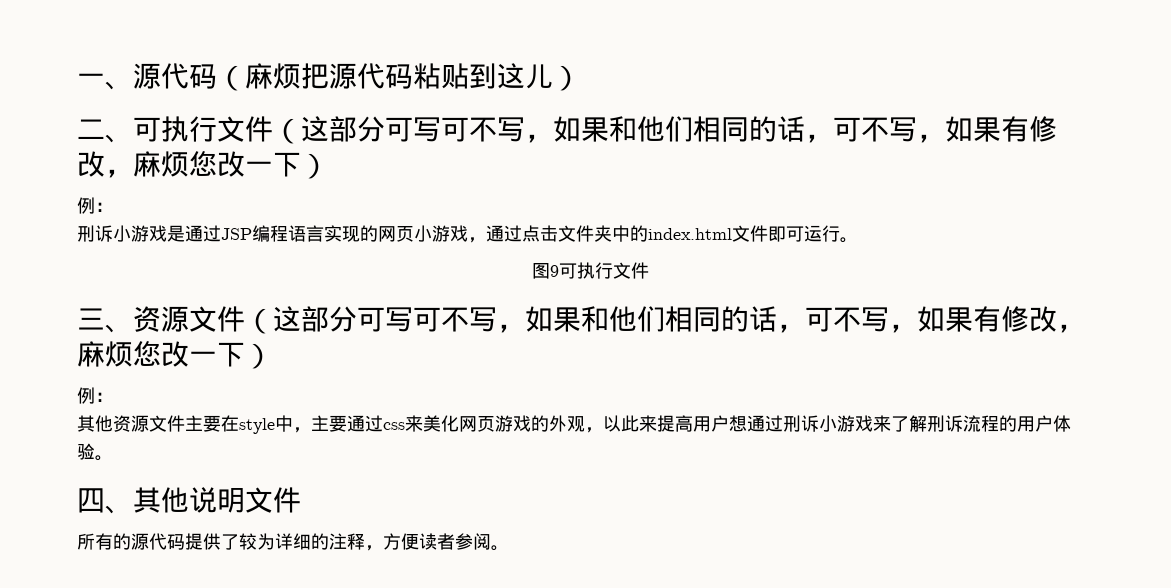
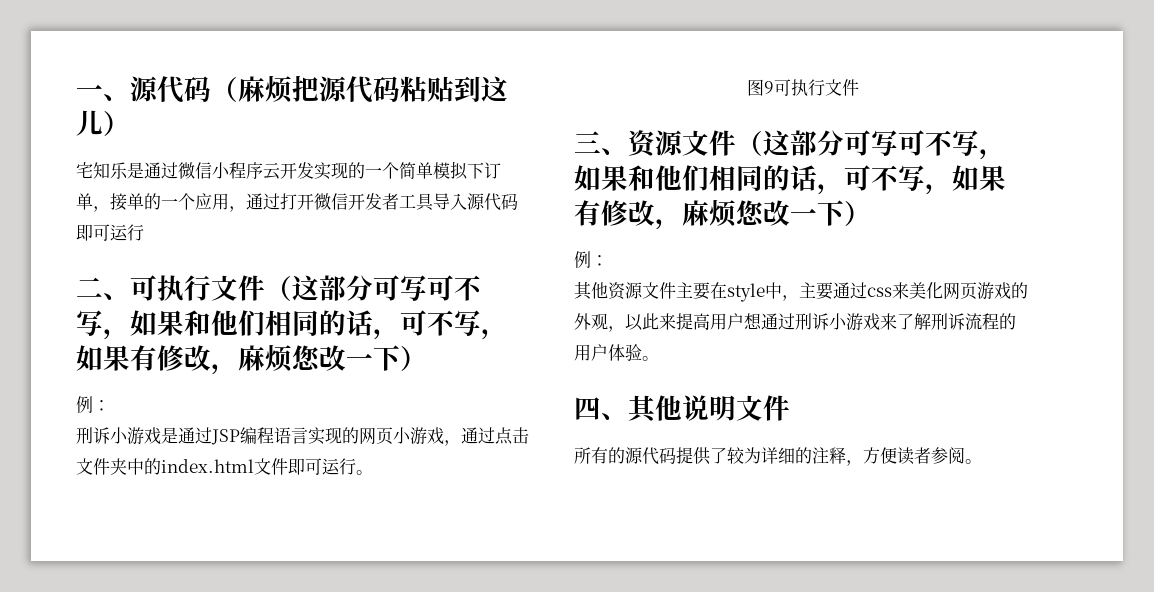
+ 宅知乐是通过微信小程序云开发实现的一个简单模拟下订单，接单的一个应用，通过打开微信开发者工具导入源代码即可运行

